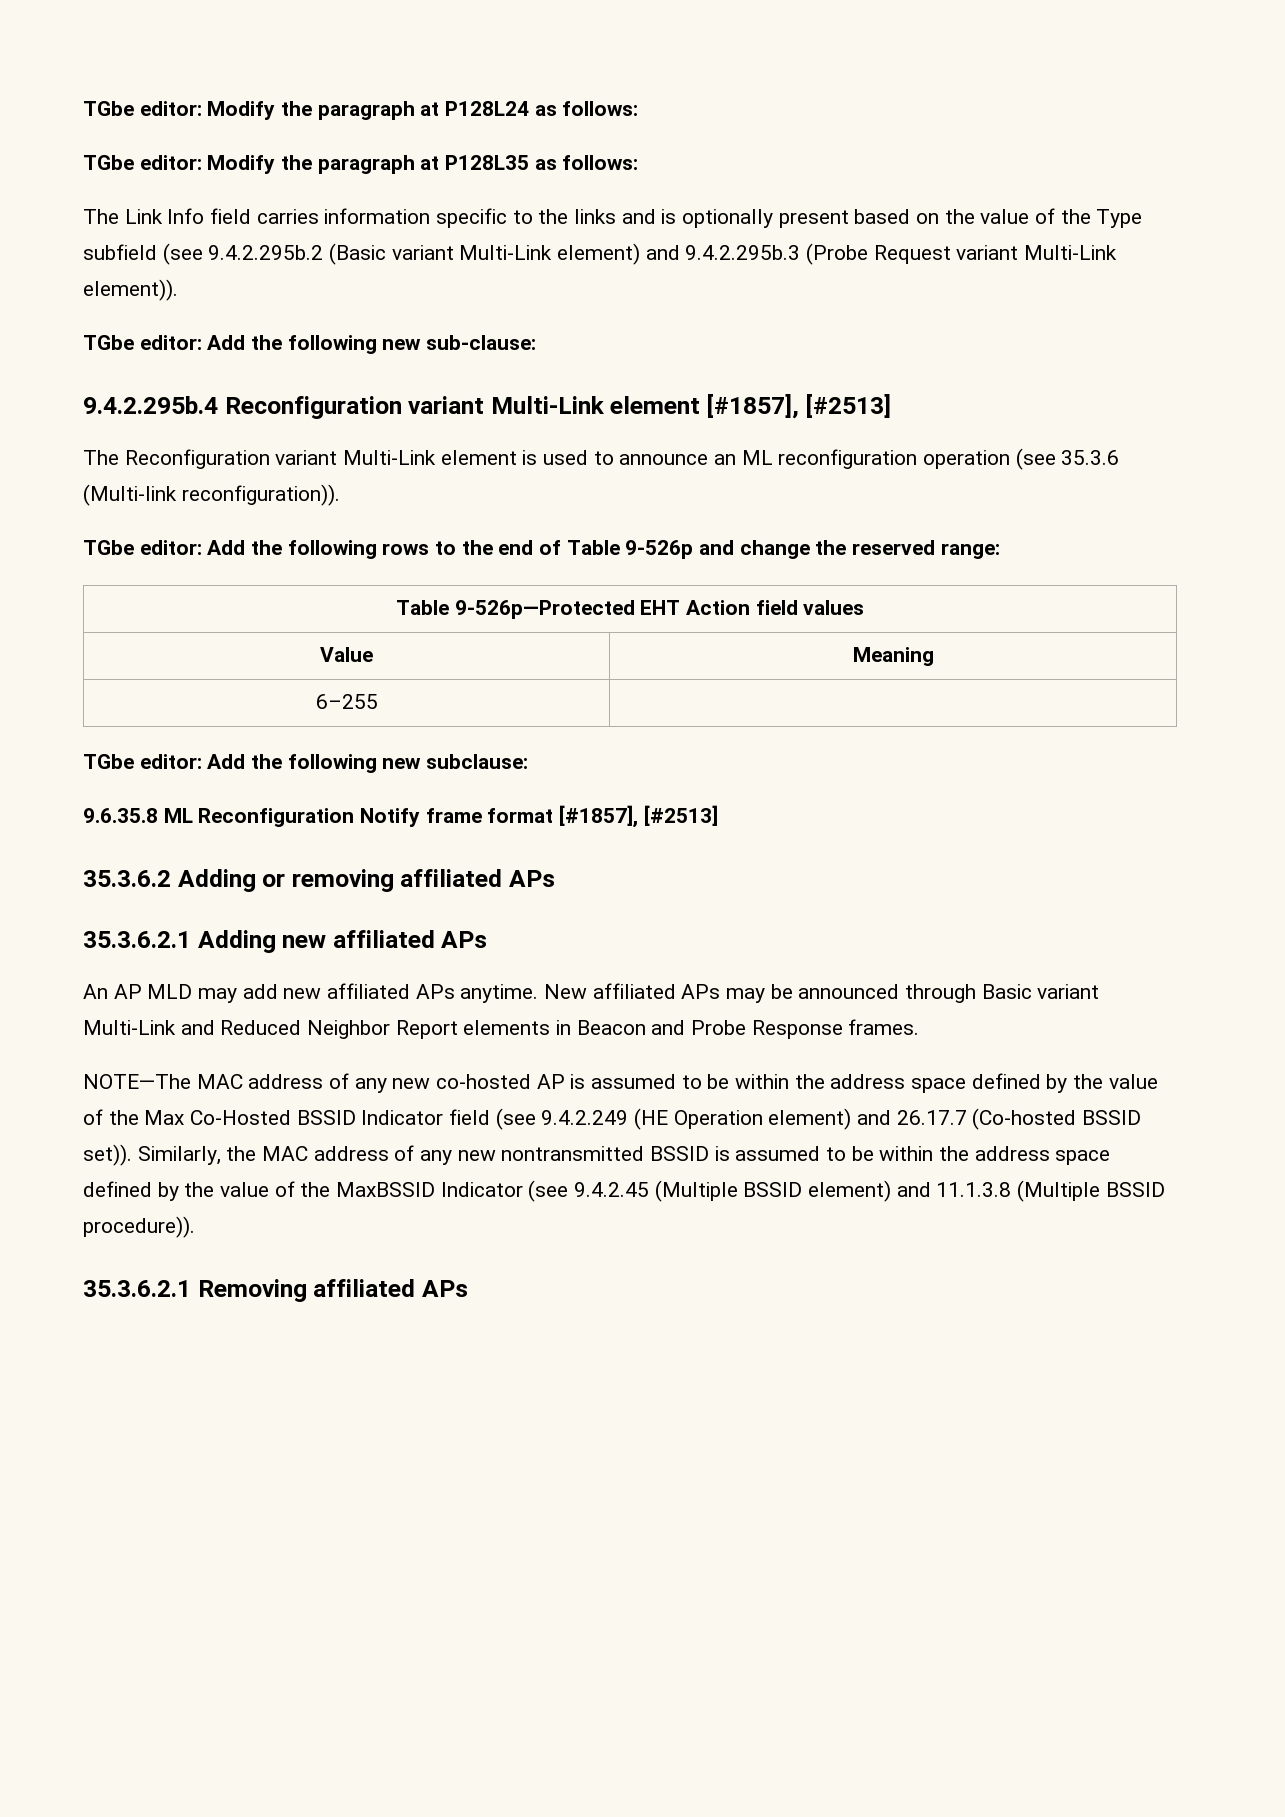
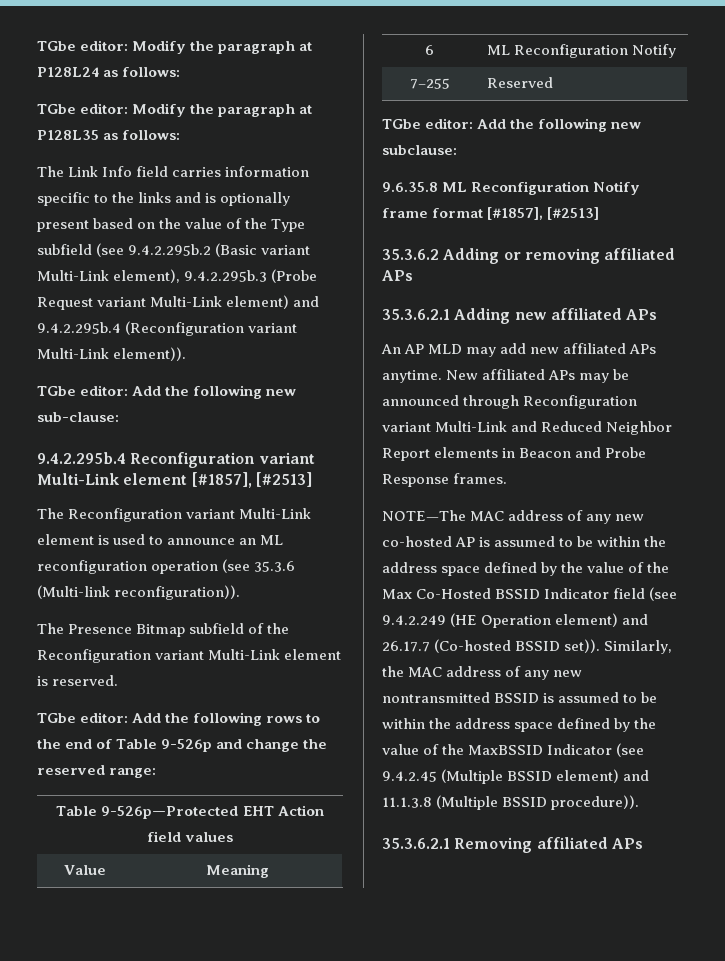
- The Link Info field carries information specific to the links and is optionally present based on the value of the Type subfield (see 9.4.2.295b.2 (Basic variant Multi-Link element) and 9.4.2.295b.3 (Probe Request variant Multi-Link element)).
+ The Link Info field carries information specific to the links and is optionally present based on the value of the Type subfield (see 9.4.2.295b.2 (Basic variant Multi-Link element), 9.4.2.295b.3 (Probe Request variant Multi-Link element) and 9.4.2.295b.4 (Reconfiguration variant Multi-Link element)).
+ The Presence Bitmap subfield of the Reconfiguration variant Multi-Link element is reserved.
- 6–255 |
+ 6 | ML Reconfiguration Notify
+ 7–255 | Reserved
- New affiliated APs may be announced through Basic variant Multi-Link and Reduced Neighbor Report elements in Beacon and Probe Response frames.
+ New affiliated APs may be announced through Reconfiguration variant Multi-Link and Reduced Neighbor Report elements in Beacon and Probe Response frames.

